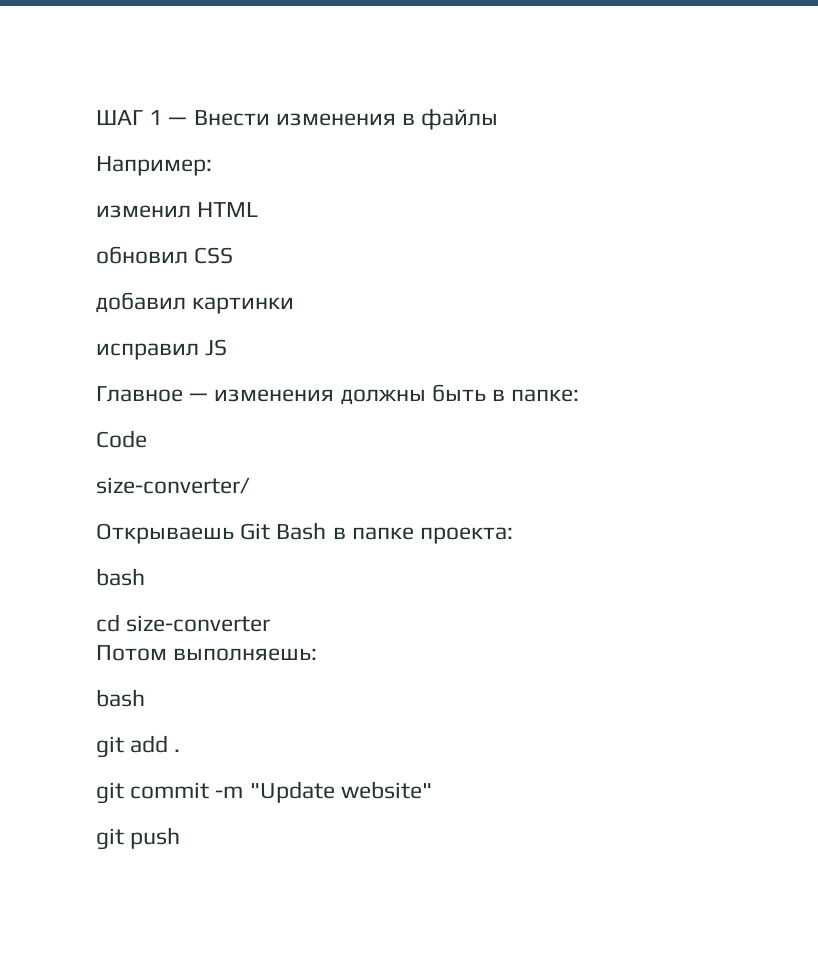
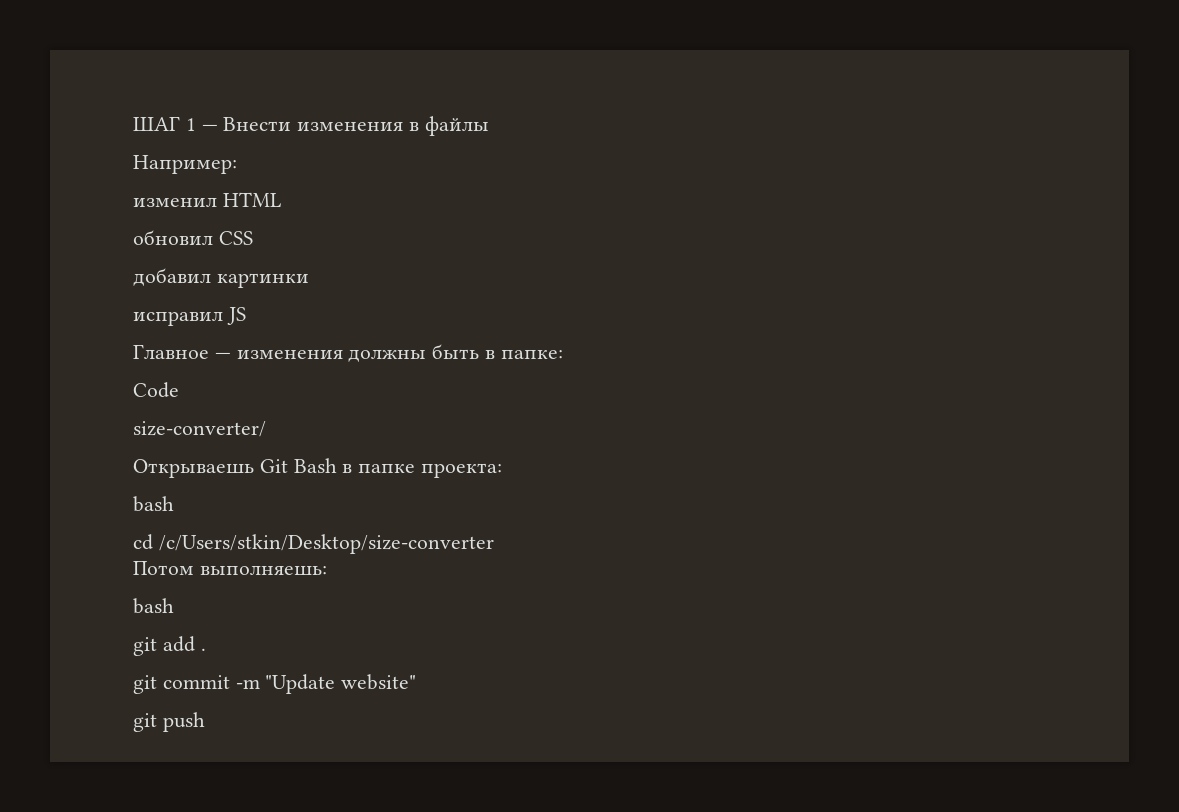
- cd size-converter
+ cd /c/Users/stkin/Desktop/size-converter

